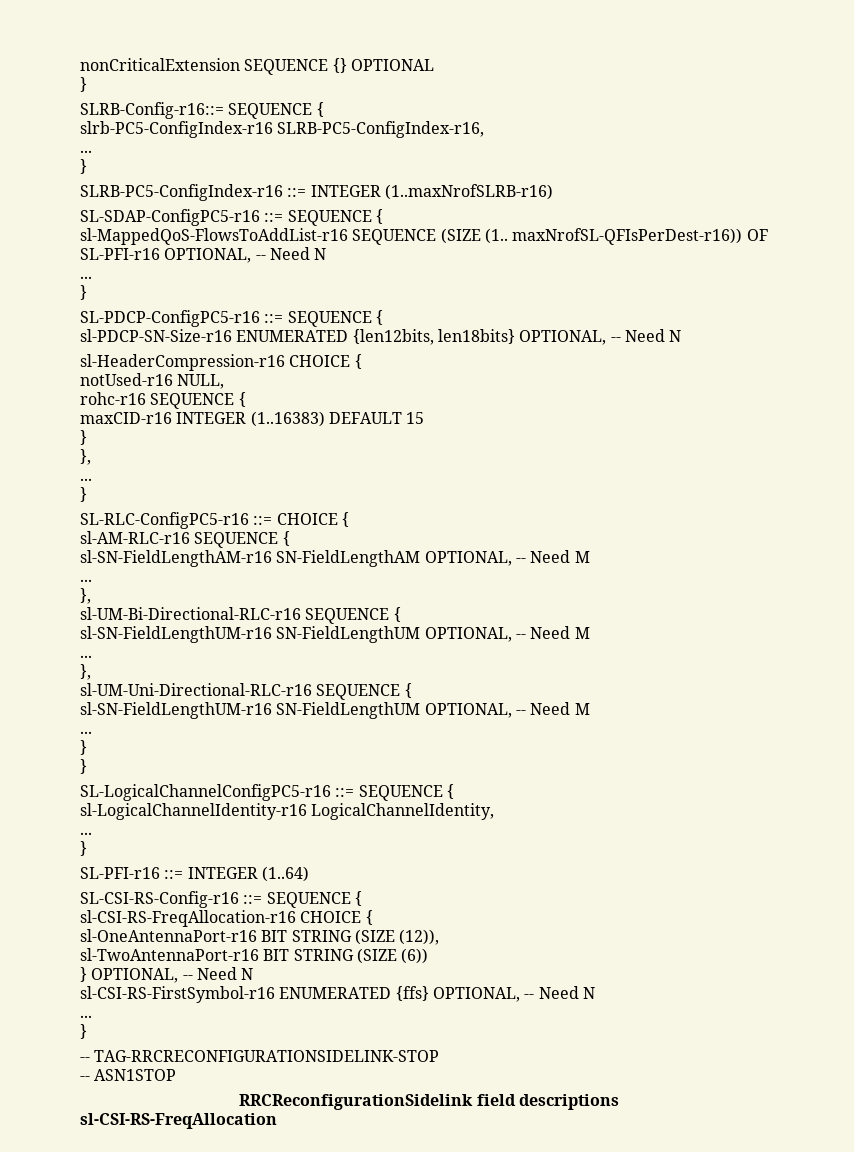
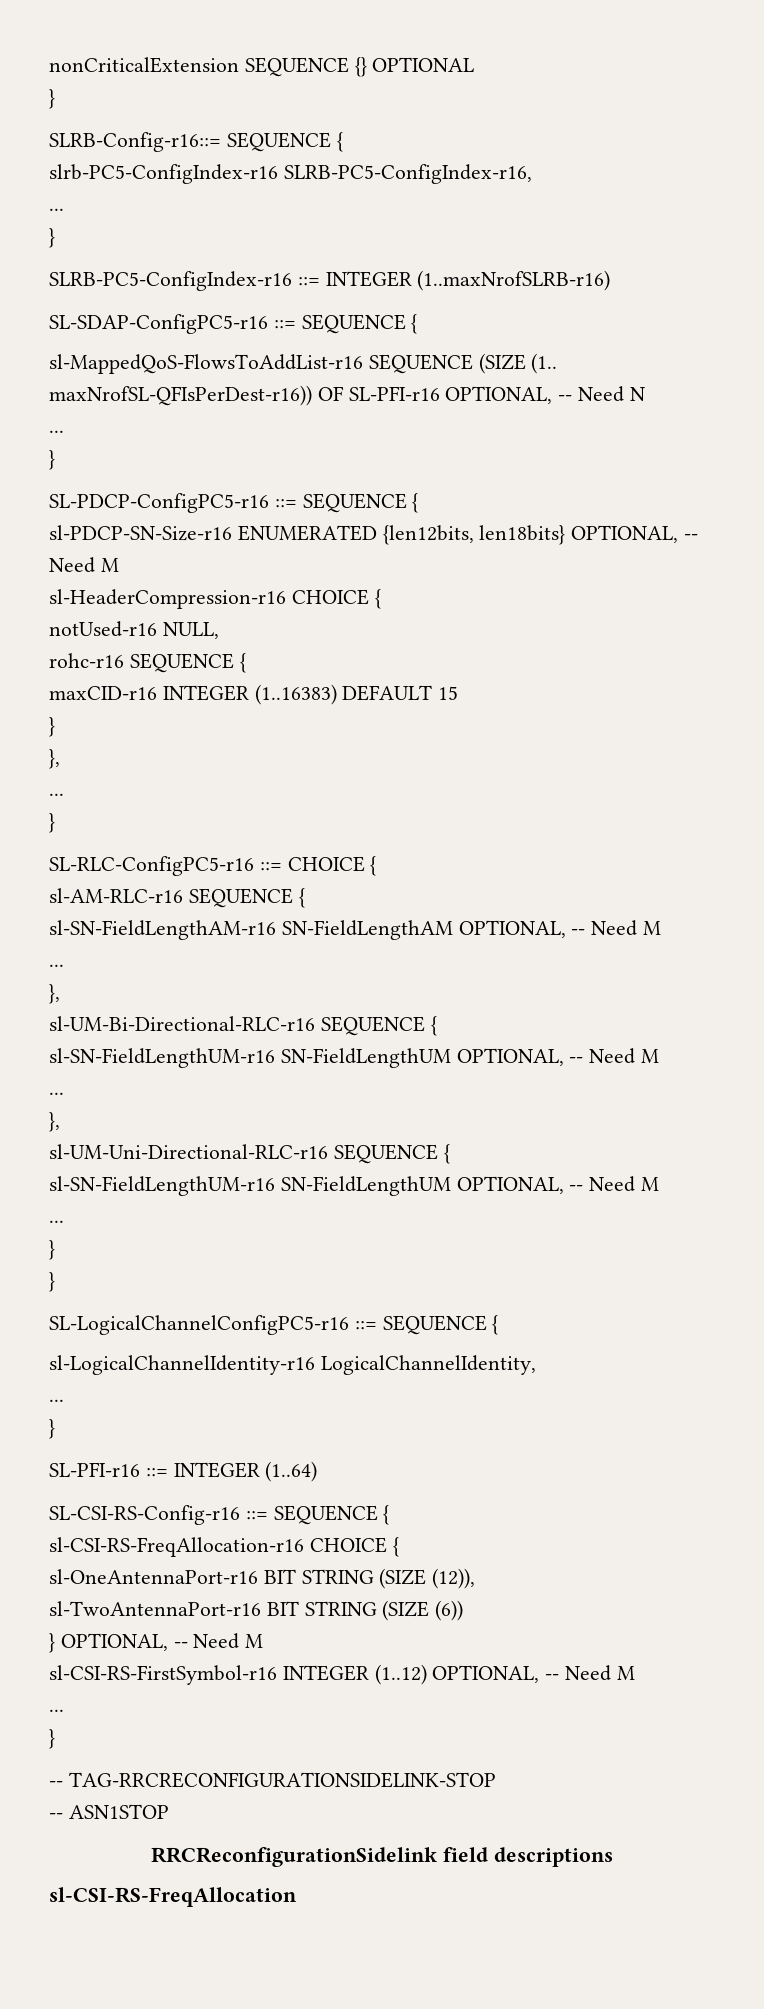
- sl-PDCP-SN-Size-r16 ENUMERATED {len12bits, len18bits} OPTIONAL, -- Need N
+ sl-PDCP-SN-Size-r16 ENUMERATED {len12bits, len18bits} OPTIONAL, -- Need M
- } OPTIONAL, -- Need N
+ } OPTIONAL, -- Need M
- sl-CSI-RS-FirstSymbol-r16 ENUMERATED {ffs} OPTIONAL, -- Need N
+ sl-CSI-RS-FirstSymbol-r16 INTEGER (1..12) OPTIONAL, -- Need M

